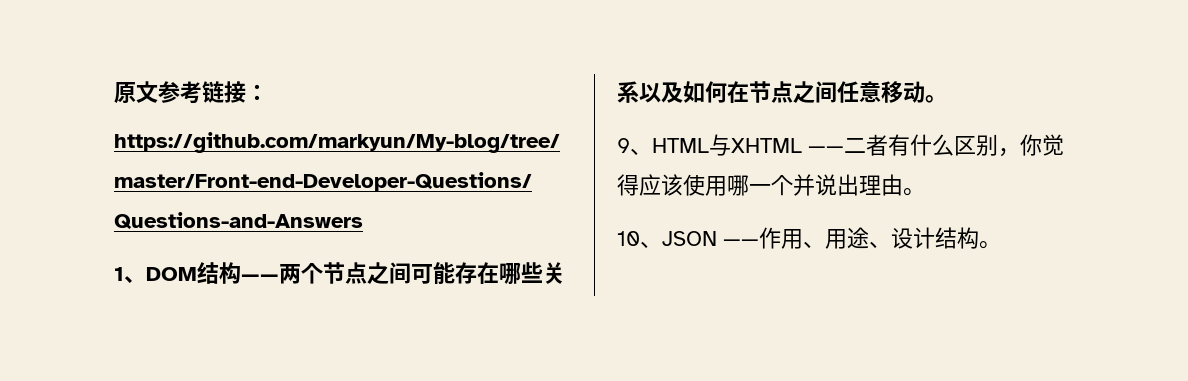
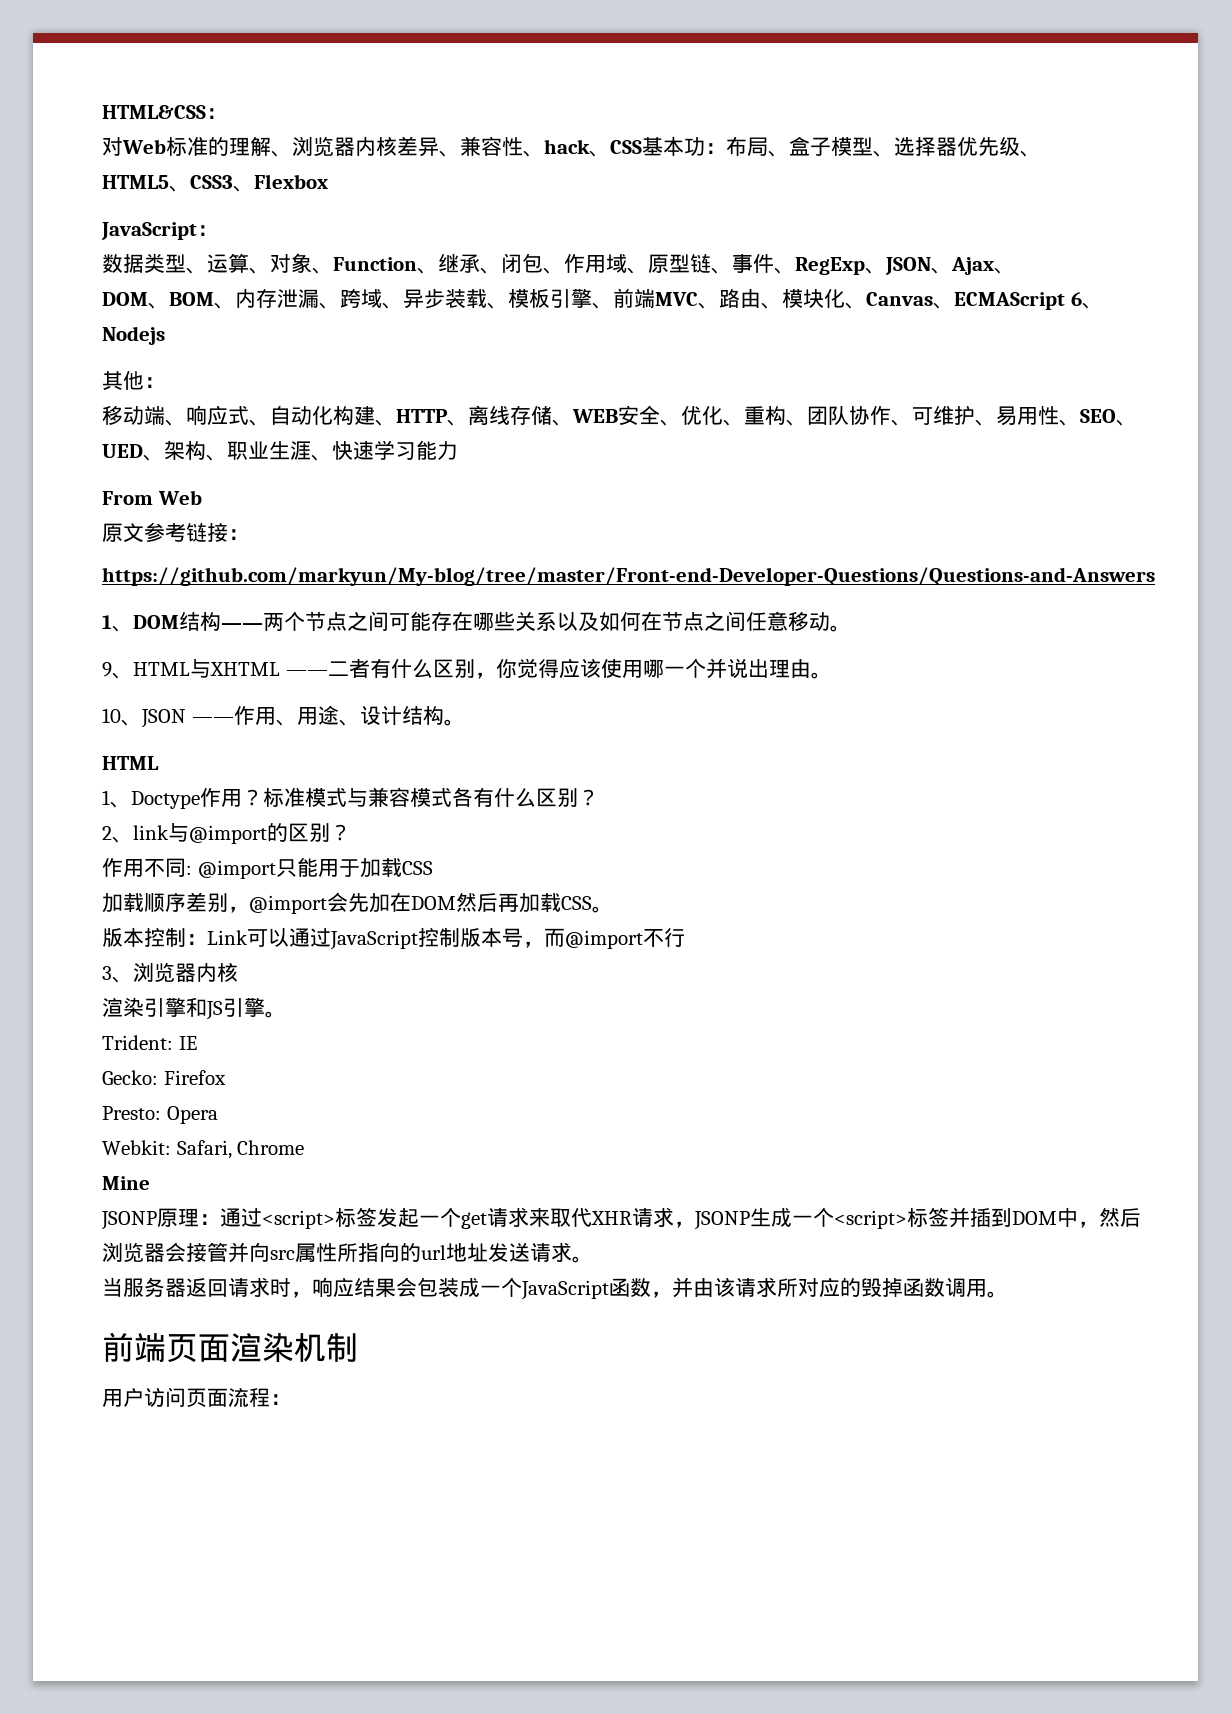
+ HTML&CSS：
+ 对Web标准的理解、浏览器内核差异、兼容性、hack、CSS基本功：布局、盒子模型、选择器优先级、
+ HTML5、CSS3、Flexbox
+ JavaScript：
+ 数据类型、运算、对象、Function、继承、闭包、作用域、原型链、事件、RegExp、JSON、Ajax、
+ DOM、BOM、内存泄漏、跨域、异步装载、模板引擎、前端MVC、路由、模块化、Canvas、ECMAScript 6、Nodejs
+ 其他：
+ 移动端、响应式、自动化构建、HTTP、离线存储、WEB安全、优化、重构、团队协作、可维护、易用性、SEO、UED、架构、职业生涯、快速学习能力
+ From Web
  10、JSON ——作用、用途、设计结构。
+ HTML
+ 1、Doctype作用？标准模式与兼容模式各有什么区别？
+ 2、link与@import的区别？
+ 作用不同: @import只能用于加载CSS
+ 加载顺序差别，@import会先加在DOM然后再加载CSS。
+ 版本控制：Link可以通过JavaScript控制版本号，而@import不行
+ 3、浏览器内核
+ 渲染引擎和JS引擎。
+ Trident: IE
+ Gecko: Firefox
+ Presto: Opera
+ Webkit: Safari, Chrome
+ Mine
+ JSONP原理：通过<script>标签发起一个get请求来取代XHR请求，JSONP生成一个<script>标签并插到DOM中，然后浏览器会接管并向src属性所指向的url地址发送请求。
+ 当服务器返回请求时，响应结果会包装成一个JavaScript函数，并由该请求所对应的毁掉函数调用。
+ 前端页面渲染机制
+ 用户访问页面流程：

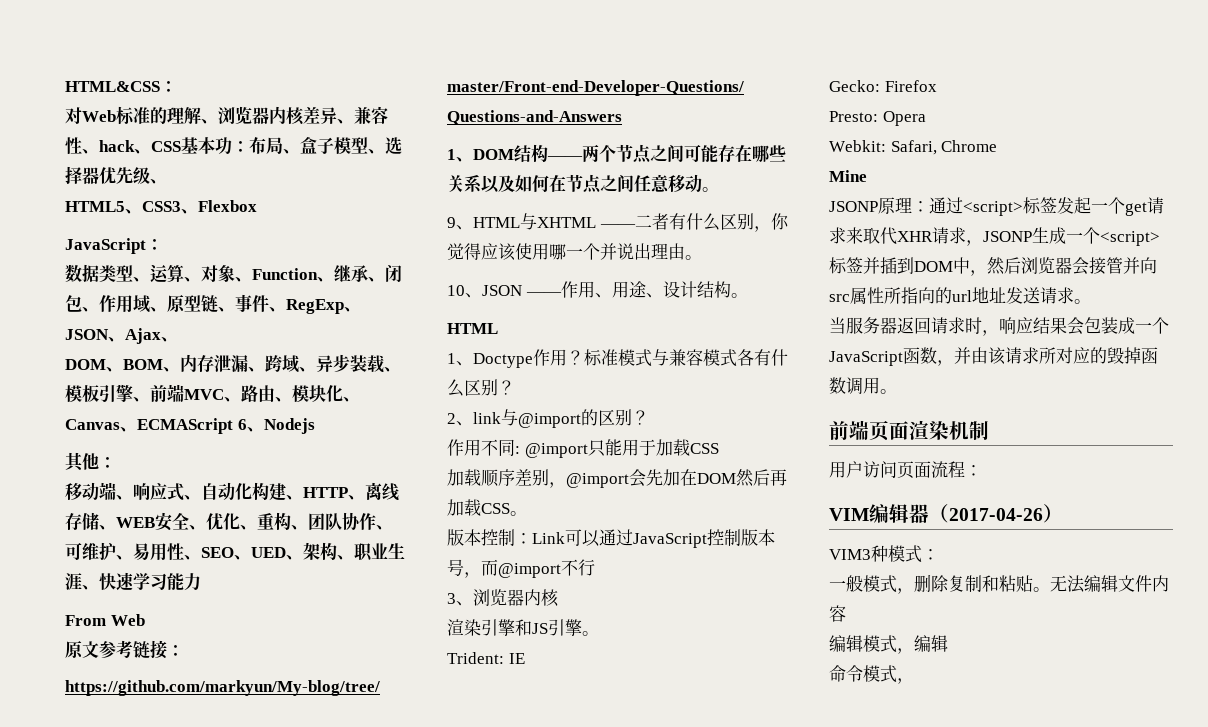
+ VIM编辑器（2017-04-26）
+ VIM3种模式：
+ 一般模式，删除复制和粘贴。无法编辑文件内容
+ 编辑模式，编辑
+ 命令模式，

